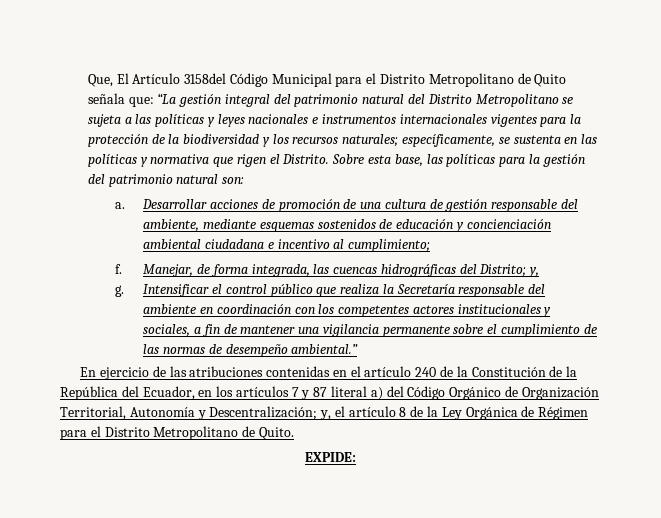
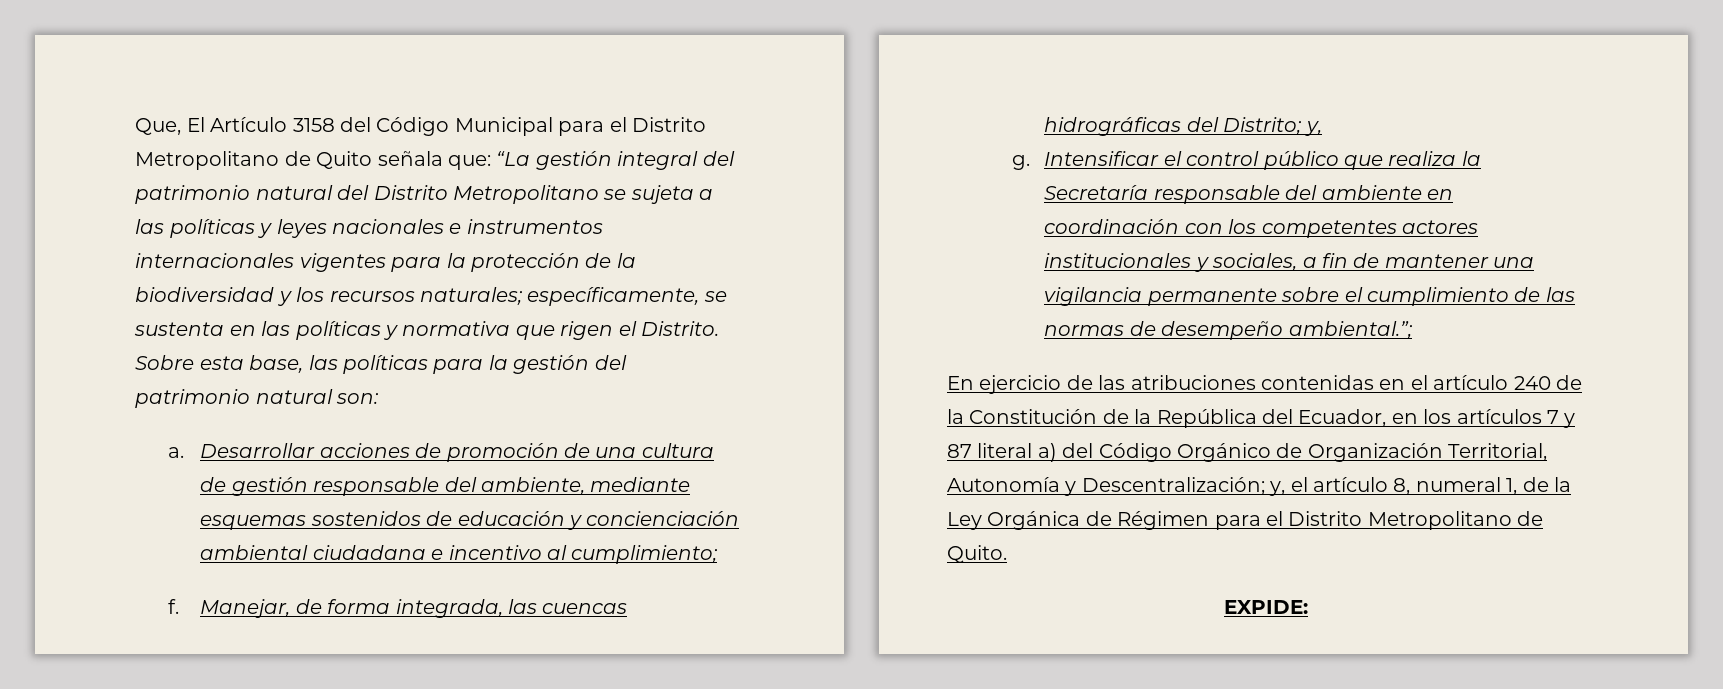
- Que, El Artículo 3158del Código Municipal para el Distrito Metropolitano de Quito señala que: “La gestión integral del patrimonio natural del Distrito Metropolitano se sujeta a las políticas y leyes nacionales e instrumentos internacionales vigentes para la protección de la biodiversidad y los recursos naturales; específicamente, se sustenta en las políticas y normativa que rigen el Distrito.
+ Que, El Artículo 3158 del Código Municipal para el Distrito Metropolitano de Quito señala que: “La gestión integral del patrimonio natural del Distrito Metropolitano se sujeta a las políticas y leyes nacionales e instrumentos internacionales vigentes para la protección de la biodiversidad y los recursos naturales; específicamente, se sustenta en las políticas y normativa que rigen el Distrito.
- Intensificar el control público que realiza la Secretaría responsable del ambiente en coordinación con los competentes actores institucionales y sociales, a fin de mantener una vigilancia permanente sobre el cumplimiento de las normas de desempeño ambiental.”
+ Intensificar el control público que realiza la Secretaría responsable del ambiente en coordinación con los competentes actores institucionales y sociales, a fin de mantener una vigilancia permanente sobre el cumplimiento de las normas de desempeño ambiental.”;
- En ejercicio de las atribuciones contenidas en el artículo 240 de la Constitución de la República del Ecuador, en los artículos 7 y 87 literal a) del Código Orgánico de Organización Territorial, Autonomía y Descentralización; y, el artículo 8 de la Ley Orgánica de Régimen para el Distrito Metropolitano de Quito.
+ En ejercicio de las atribuciones contenidas en el artículo 240 de la Constitución de la República del Ecuador, en los artículos 7 y 87 literal a) del Código Orgánico de Organización Territorial, Autonomía y Descentralización; y, el artículo 8, numeral 1, de la Ley Orgánica de Régimen para el Distrito Metropolitano de Quito.

